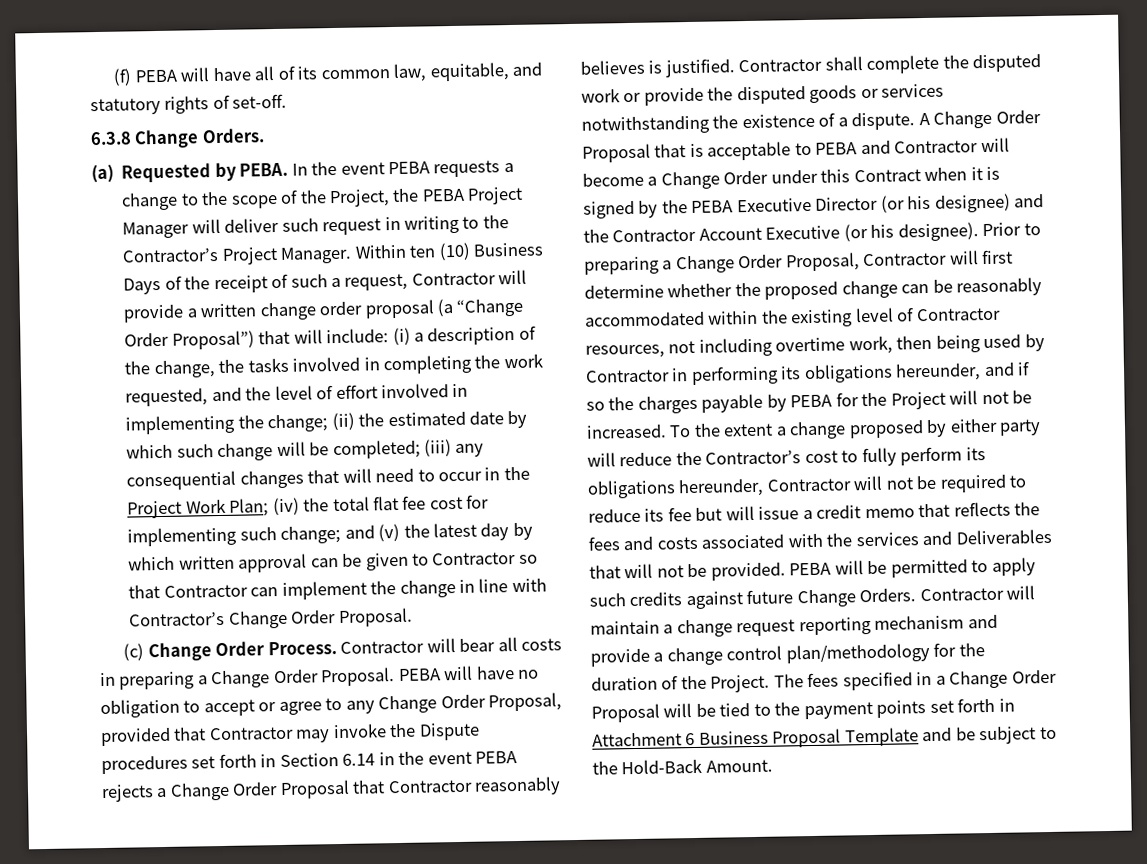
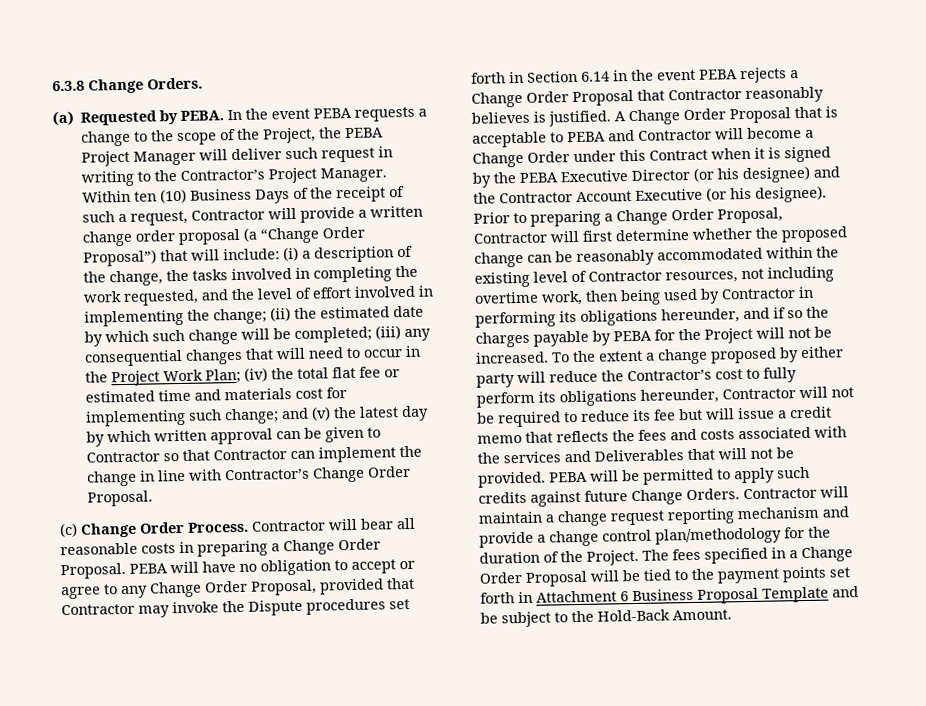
- (f) PEBA will have all of its common law, equitable, and statutory rights of set-off.
- (iv) the total flat fee cost for implementing such change;
+ (iv) the total flat fee or estimated time and materials cost for implementing such change;
- Contractor will bear all costs in preparing a Change Order Proposal.
+ Contractor will bear all reasonable costs in preparing a Change Order Proposal.
- Contractor shall complete the disputed work or provide the disputed goods or services notwithstanding the existence of a dispute.

